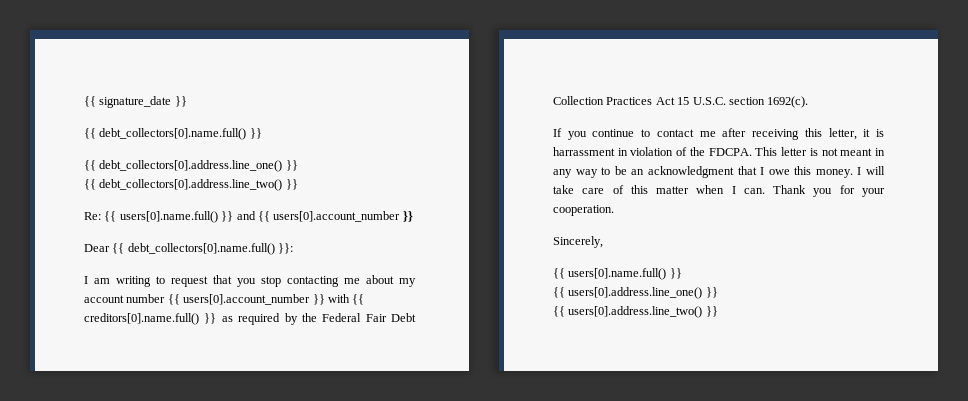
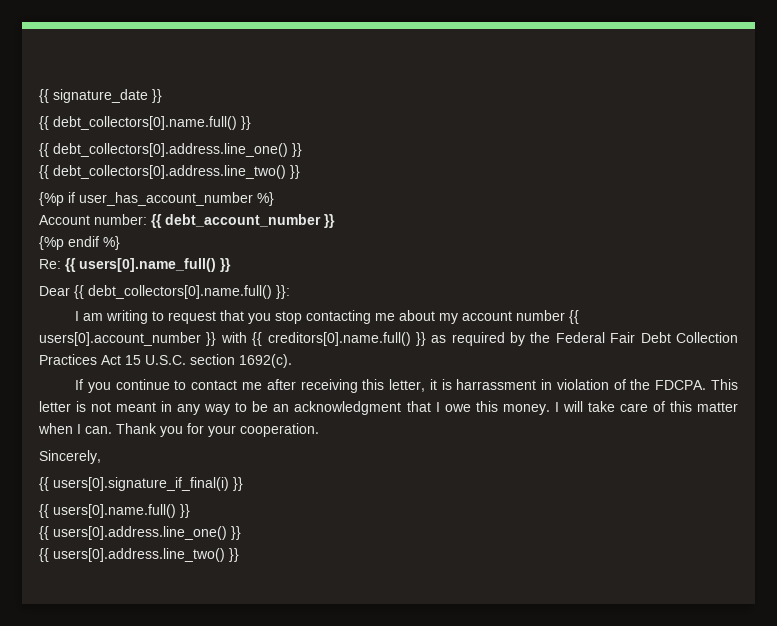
- Re: {{ users[0].name.full() }} and {{ users[0].account_number }}
+ {%p if user_has_account_number %}
+ Account number: {{ debt_account_number }}
+ {%p endif %}
+ Re: {{ users[0].name_full() }}
+ {{ users[0].signature_if_final(i) }}

